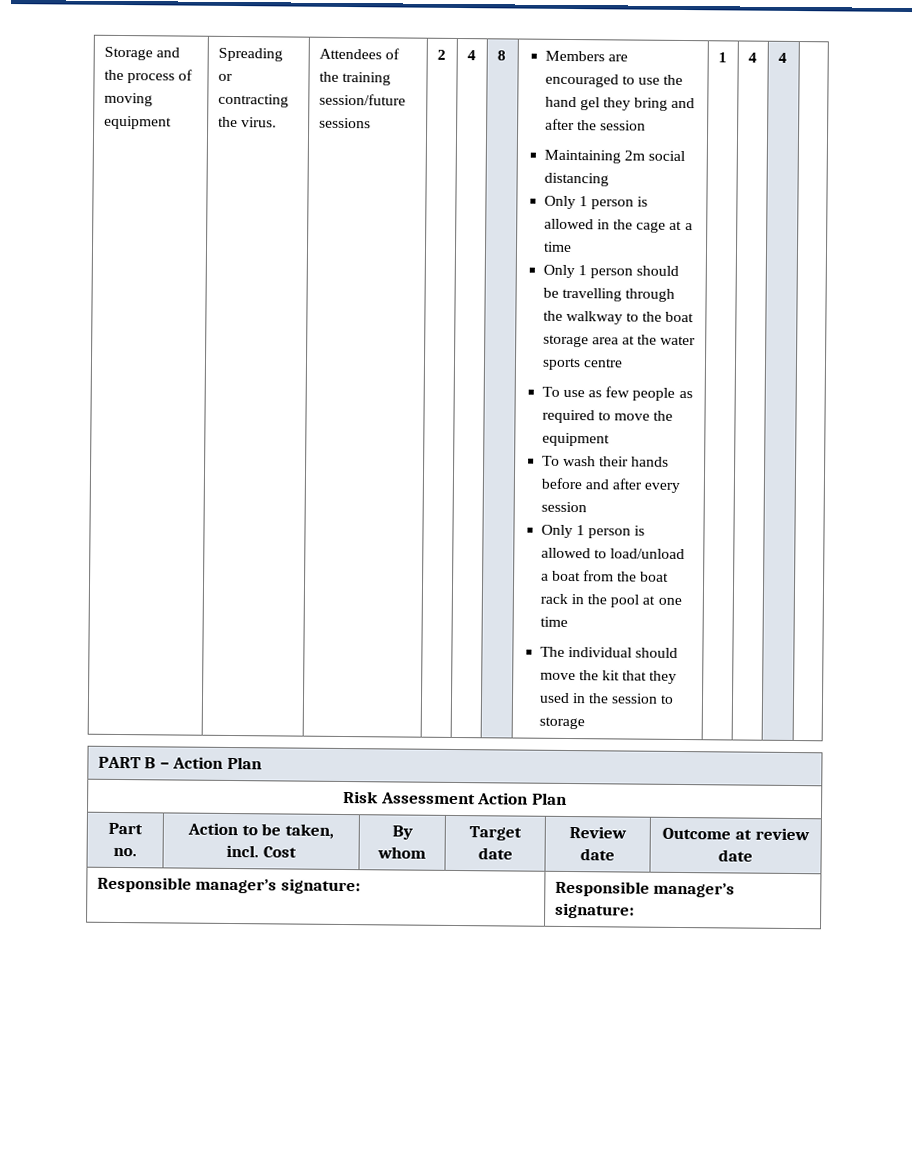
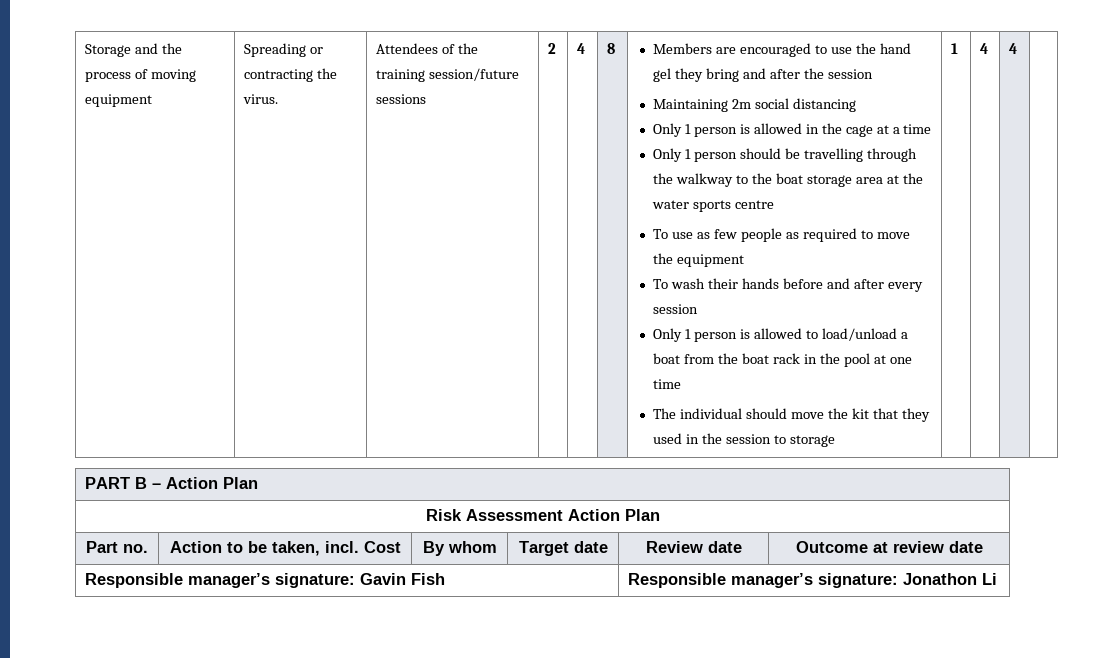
- Responsible manager’s signature: | Responsible manager’s signature:
+ Responsible manager’s signature: Gavin Fish | Responsible manager’s signature: Jonathon Li

